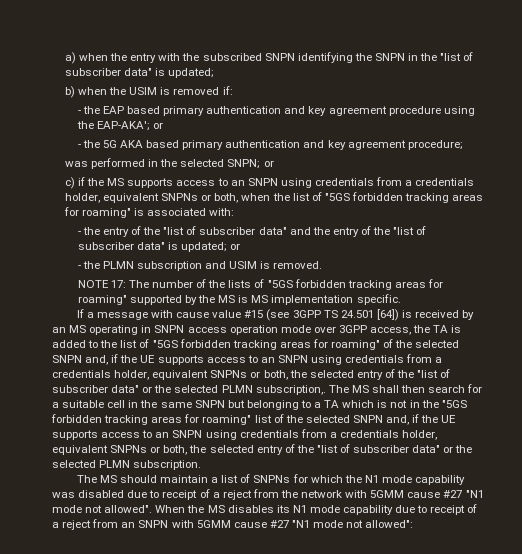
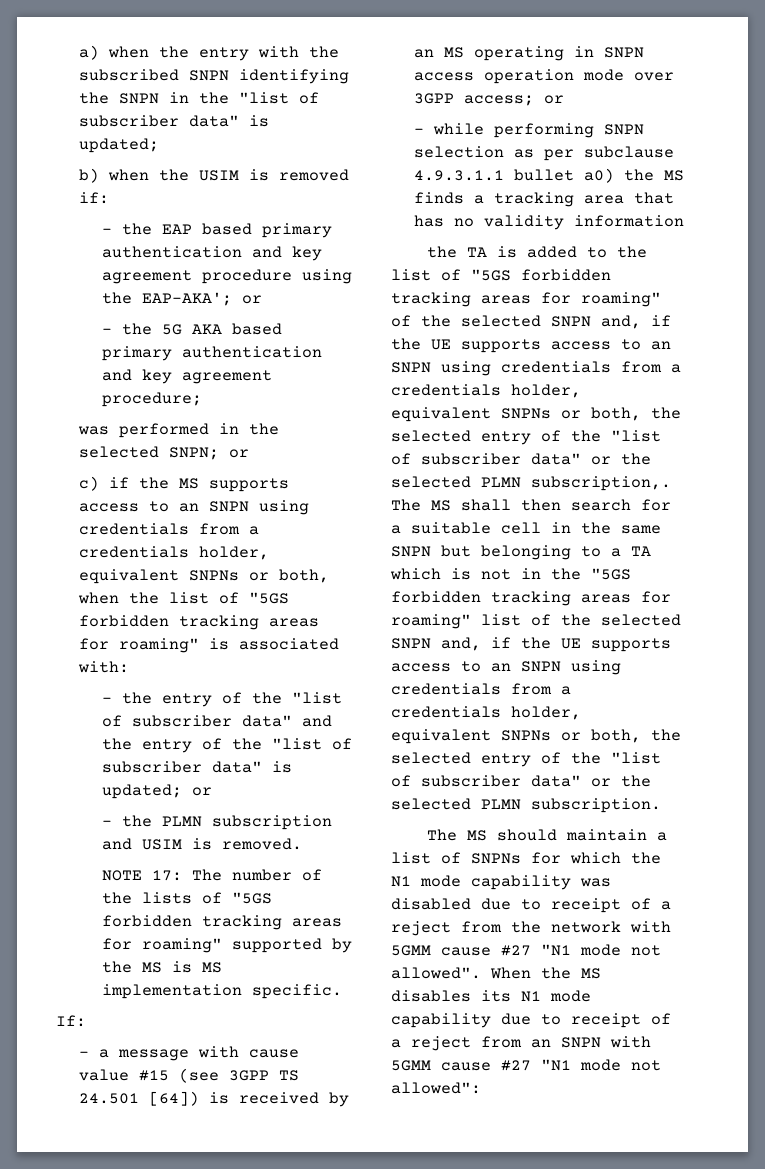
- If a message with cause value #15 (see 3GPP TS 24.501 [64]) is received by an MS operating in SNPN access operation mode over 3GPP access, the TA is added to the list of "5GS forbidden tracking areas for roaming" of the selected SNPN and, if the UE supports access to an SNPN using credentials from a credentials holder, equivalent SNPNs or both, the selected entry of the "list of subscriber data" or the selected PLMN subscription,.
+ If:
+ - a message with cause value #15 (see 3GPP TS 24.501 [64]) is received by an MS operating in SNPN access operation mode over 3GPP access; or
+ - while performing SNPN selection as per subclause 4.9.3.1.1 bullet a0) the MS finds a tracking area that has no validity information
+ the TA is added to the list of "5GS forbidden tracking areas for roaming" of the selected SNPN and, if the UE supports access to an SNPN using credentials from a credentials holder, equivalent SNPNs or both, the selected entry of the "list of subscriber data" or the selected PLMN subscription,.

